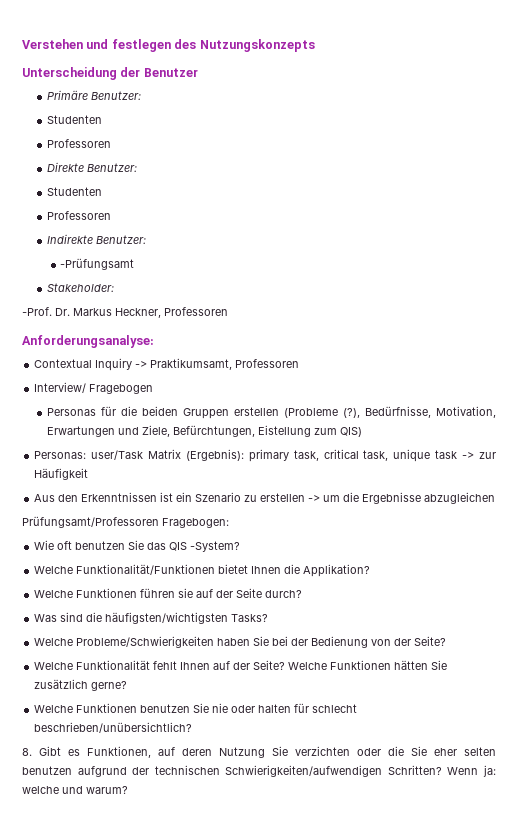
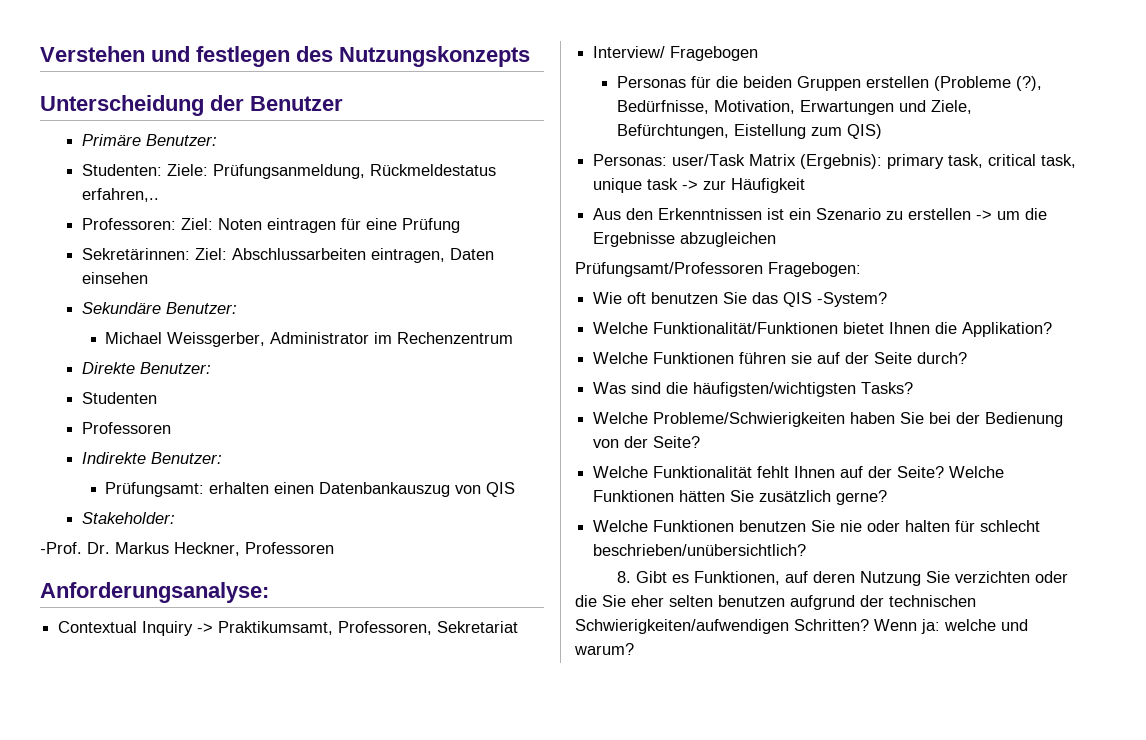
  Primäre Benutzer:
- Studenten
- Professoren
+ Studenten: Ziele: Prüfungsanmeldung, Rückmeldestatus erfahren,..
+ Professoren: Ziel: Noten eintragen für eine Prüfung
+ Sekretärinnen: Ziel: Abschlussarbeiten eintragen, Daten einsehen
+ Sekundäre Benutzer:
+ Michael Weissgerber, Administrator im Rechenzentrum
- -Prüfungsamt
+ Prüfungsamt: erhalten einen Datenbankauszug von QIS
- Contextual Inquiry -> Praktikumsamt, Professoren
+ Contextual Inquiry -> Praktikumsamt, Professoren, Sekretariat

